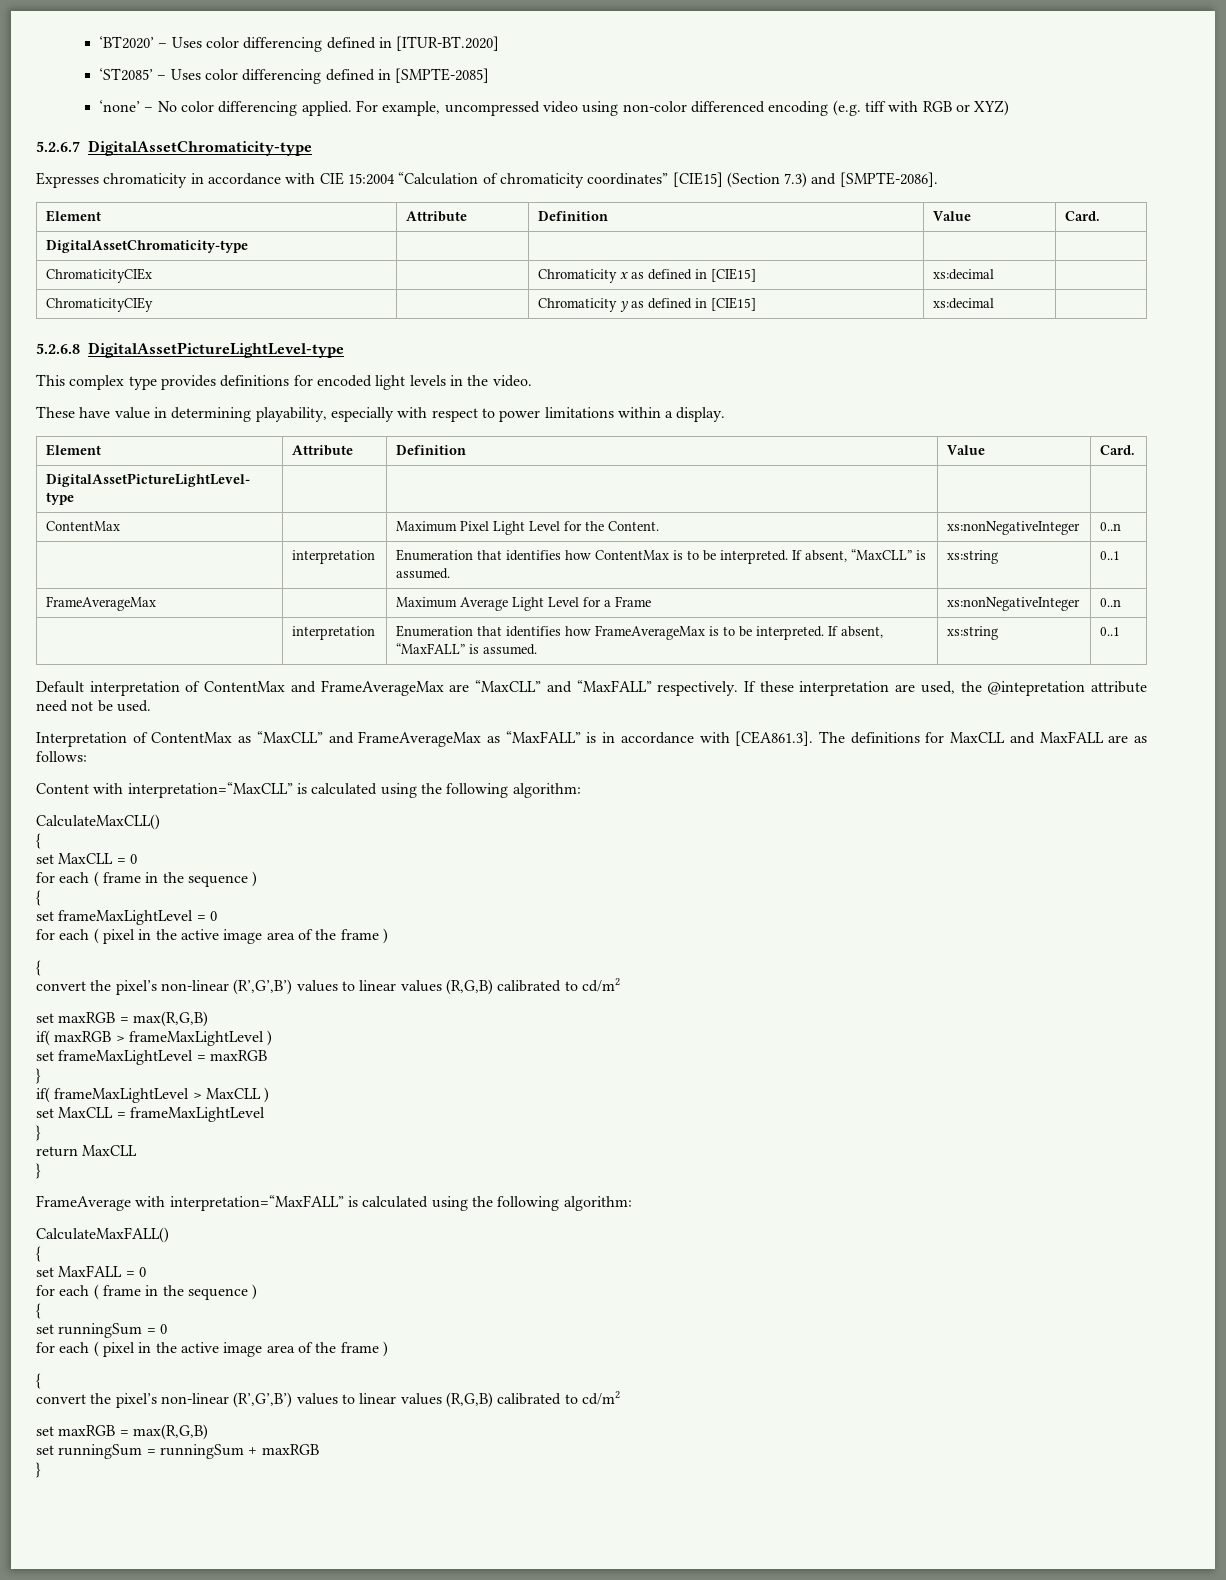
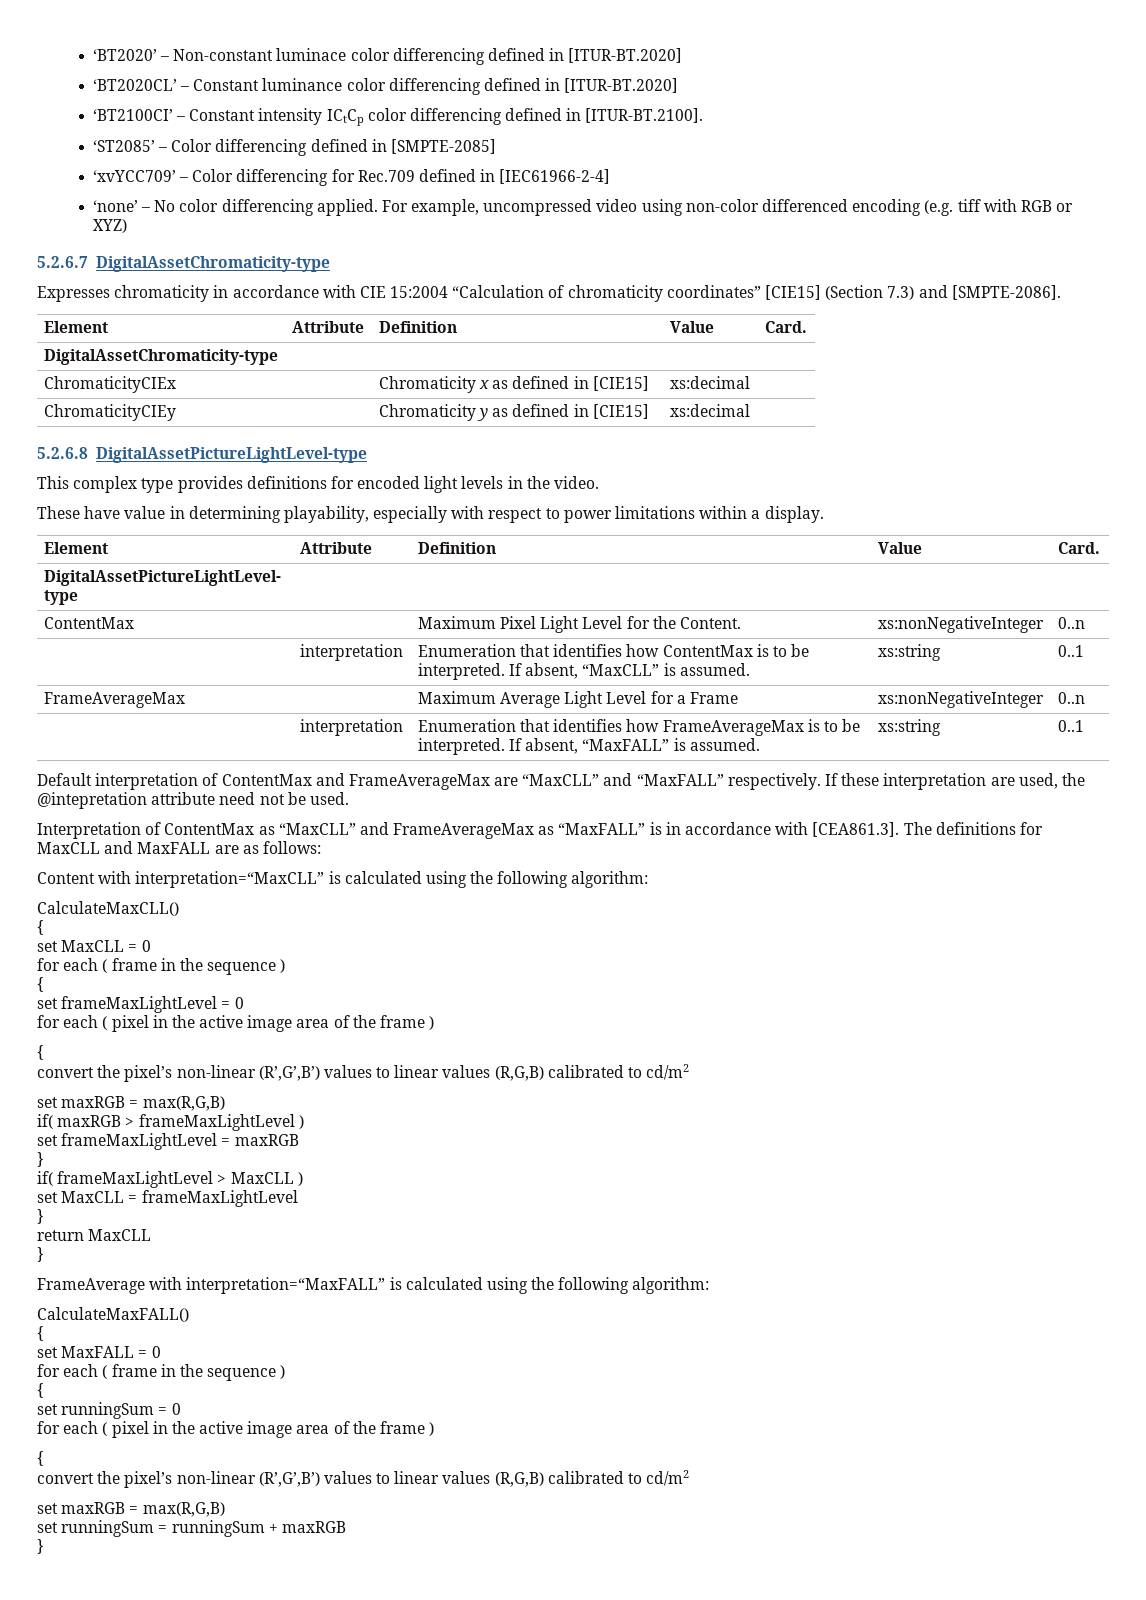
- ‘BT2020’ – Uses color differencing defined in [ITUR-BT.2020]
- ‘ST2085’ – Uses color differencing defined in [SMPTE-2085]
+ ‘BT2020’ – Non-constant luminace color differencing defined in [ITUR-BT.2020]
+ ‘BT2020CL’ – Constant luminance color differencing defined in [ITUR-BT.2020]
+ ‘BT2100CI’ – Constant intensity ICtCp color differencing defined in [ITUR-BT.2100].
+ ‘ST2085’ – Color differencing defined in [SMPTE-2085]
+ ‘xvYCC709’ – Color differencing for Rec.709 defined in [IEC61966-2-4]

